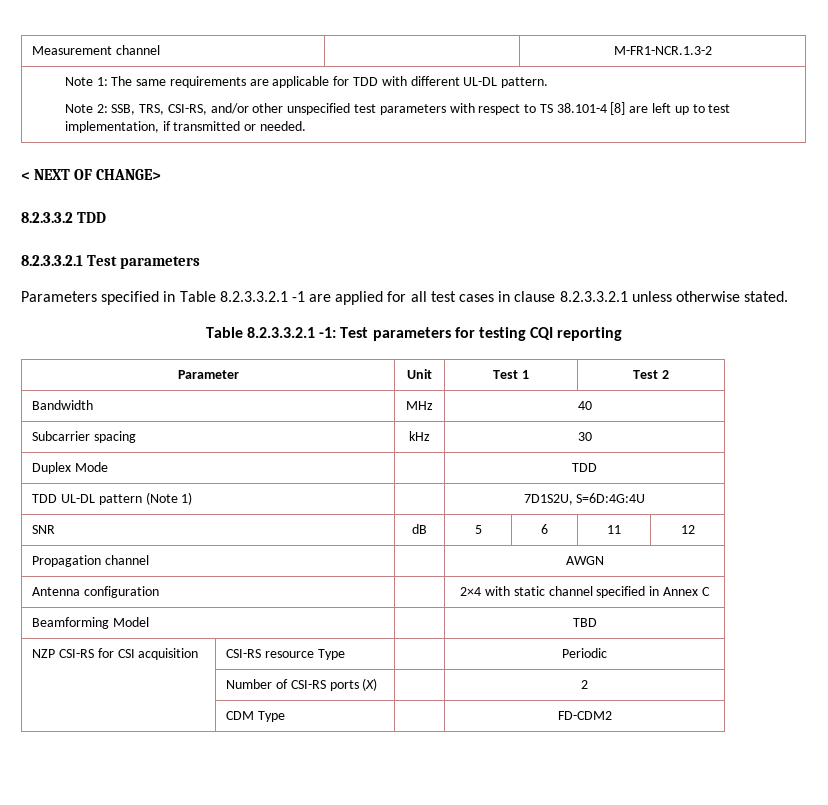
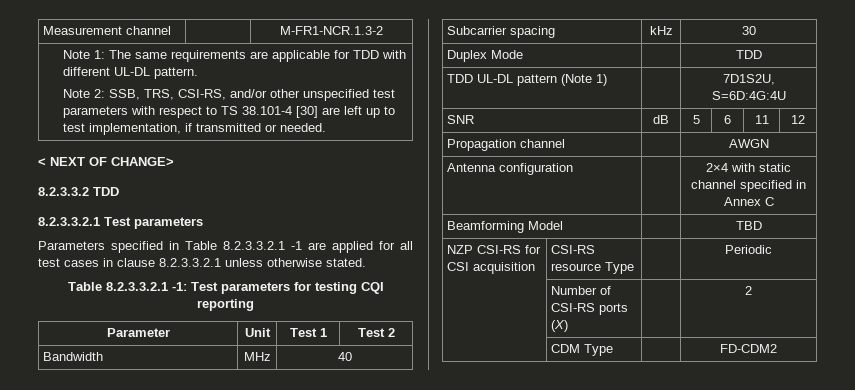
  Note 1: The same requirements are applicable for TDD with different UL-DL pattern.
- Note 2: SSB, TRS, CSI-RS, and/or other unspecified test parameters with respect to TS 38.101-4 [8] are left up to test implementation, if transmitted or needed.
+ Note 2: SSB, TRS, CSI-RS, and/or other unspecified test parameters with respect to TS 38.101-4 [30] are left up to test implementation, if transmitted or needed.

